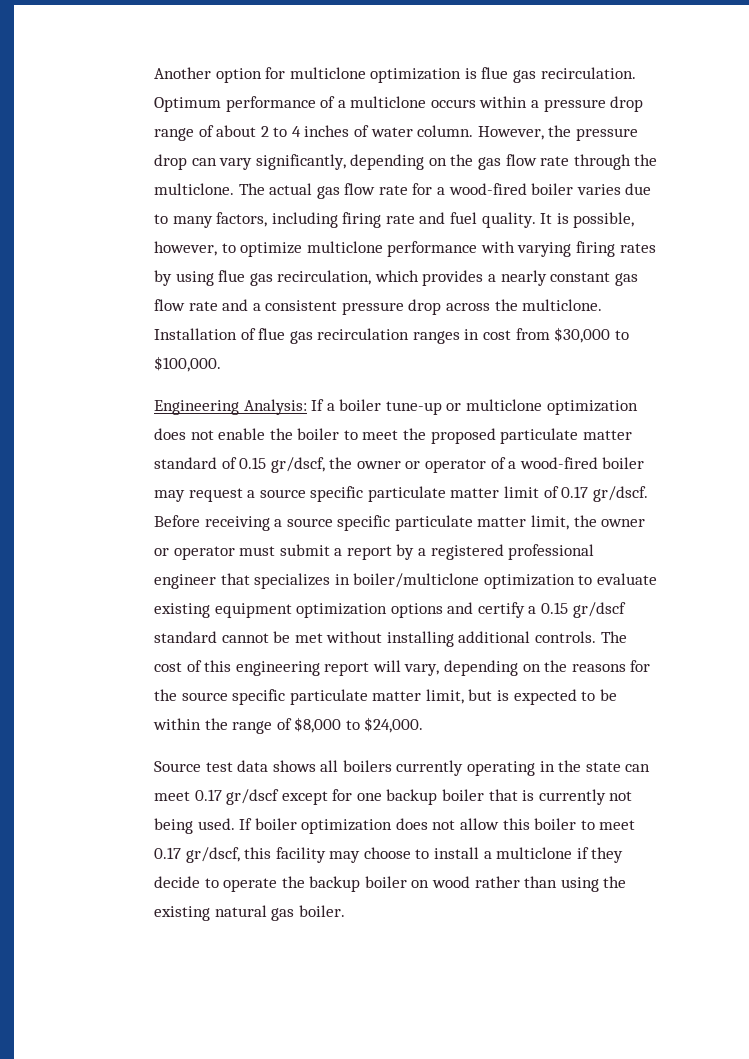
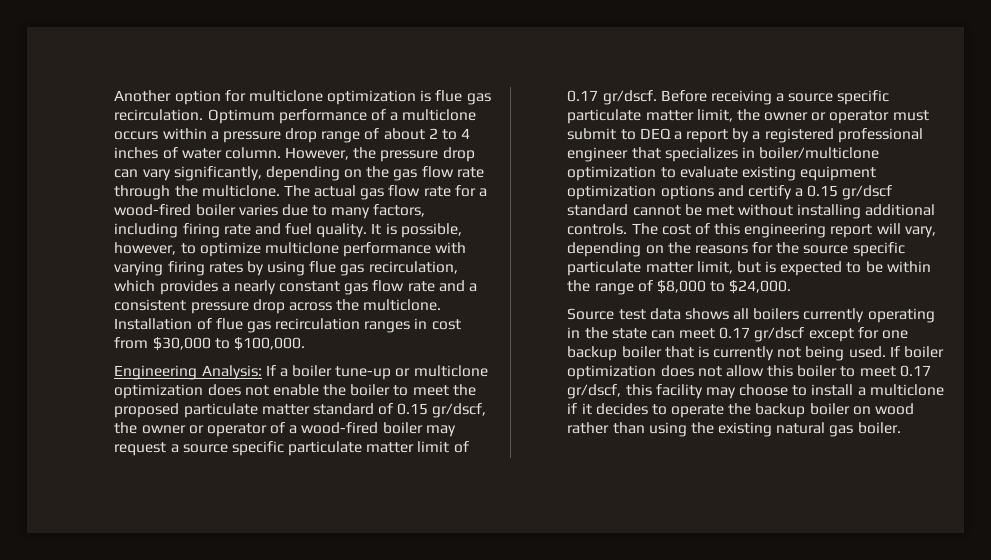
- Before receiving a source specific particulate matter limit, the owner or operator must submit a report by a registered professional engineer that specializes in boiler/multiclone optimization to evaluate existing equipment optimization options and certify a 0.15 gr/dscf standard cannot be met without installing additional controls.
+ Before receiving a source specific particulate matter limit, the owner or operator must submit to DEQ a report by a registered professional engineer that specializes in boiler/multiclone optimization to evaluate existing equipment optimization options and certify a 0.15 gr/dscf standard cannot be met without installing additional controls.
- If boiler optimization does not allow this boiler to meet 0.17 gr/dscf, this facility may choose to install a multiclone if they decide to operate the backup boiler on wood rather than using the existing natural gas boiler.
+ If boiler optimization does not allow this boiler to meet 0.17 gr/dscf, this facility may choose to install a multiclone if it decides to operate the backup boiler on wood rather than using the existing natural gas boiler.

